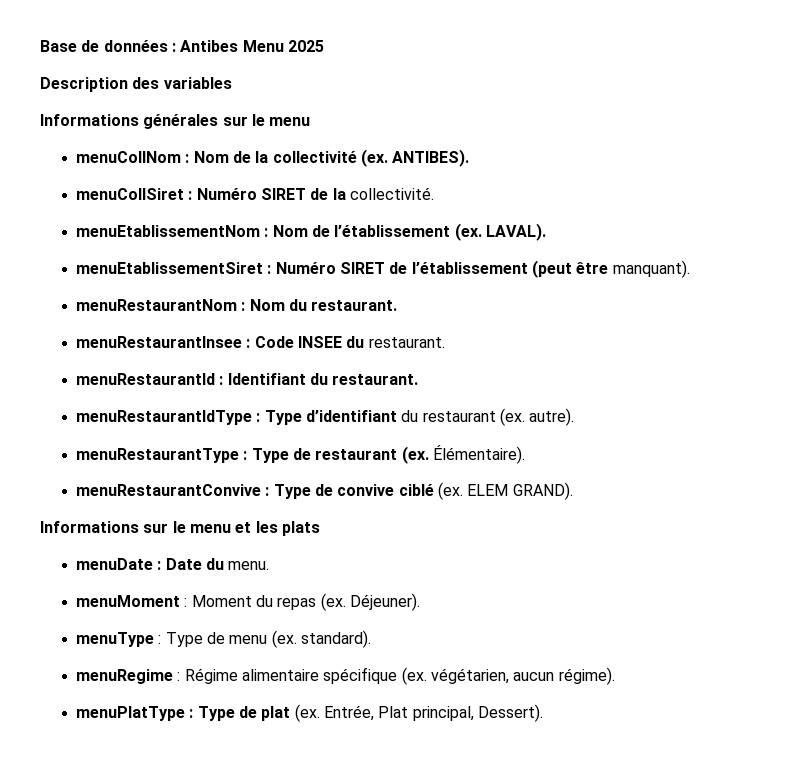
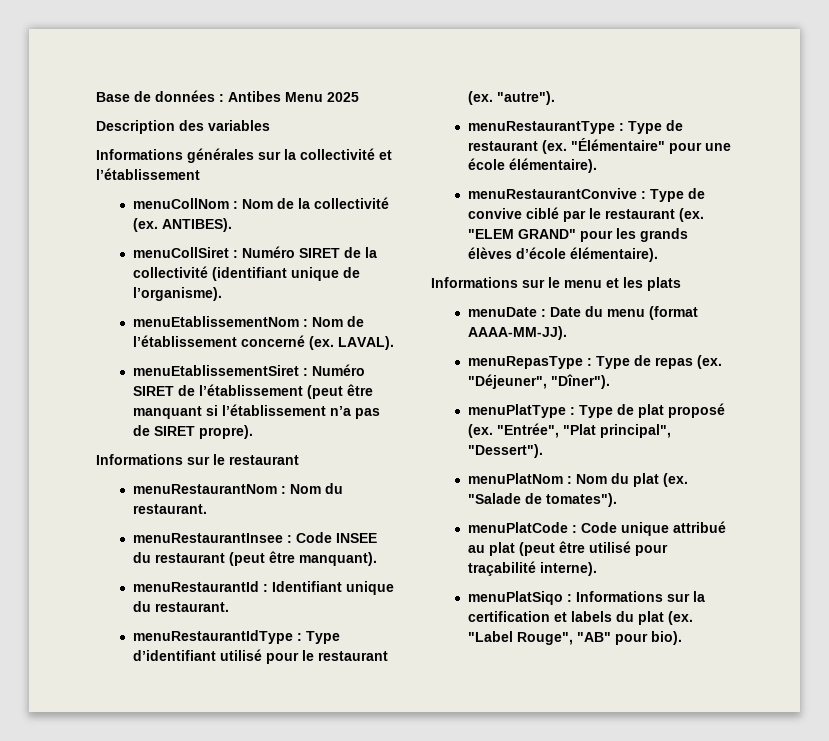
- Informations générales sur le menu
+ Informations générales sur la collectivité et l’établissement
- menuCollSiret : Numéro SIRET de la collectivité.
+ menuCollSiret : Numéro SIRET de la collectivité (identifiant unique de l’organisme).
- menuEtablissementNom : Nom de l’établissement (ex.
+ menuEtablissementNom : Nom de l’établissement concerné (ex.
- menuEtablissementSiret : Numéro SIRET de l’établissement (peut être manquant).
+ menuEtablissementSiret : Numéro SIRET de l’établissement (peut être manquant si l’établissement n’a pas de SIRET propre).
+ Informations sur le restaurant
- menuRestaurantInsee : Code INSEE du restaurant.
+ menuRestaurantInsee : Code INSEE du restaurant (peut être manquant).
- menuRestaurantId : Identifiant du restaurant.
+ menuRestaurantId : Identifiant unique du restaurant.
- menuRestaurantIdType : Type d’identifiant du restaurant (ex. autre).
+ menuRestaurantIdType : Type d’identifiant utilisé pour le restaurant (ex. "autre").
- Élémentaire).
+ "Élémentaire" pour une école élémentaire).
- menuRestaurantConvive : Type de convive ciblé (ex. ELEM GRAND).
+ menuRestaurantConvive : Type de convive ciblé par le restaurant (ex. "ELEM GRAND" pour les grands élèves d’école élémentaire).
- menuDate : Date du menu.
- menuMoment : Moment du repas (ex. Déjeuner).
- menuType : Type de menu (ex. standard).
- menuRegime : Régime alimentaire spécifique (ex. végétarien, aucun régime).
+ menuDate : Date du menu (format AAAA-MM-JJ).
+ menuRepasType : Type de repas (ex. "Déjeuner", "Dîner").
- menuPlatType : Type de plat (ex. Entrée, Plat principal, Dessert).
+ menuPlatType : Type de plat proposé (ex. "Entrée", "Plat principal", "Dessert").
+ menuPlatNom : Nom du plat (ex. "Salade de tomates").
+ menuPlatCode : Code unique attribué au plat (peut être utilisé pour traçabilité interne).
+ menuPlatSiqo : Informations sur la certification et labels du plat (ex. "Label Rouge", "AB" pour bio).

